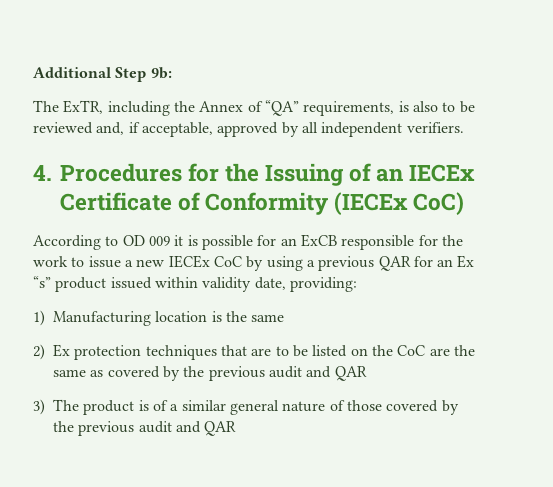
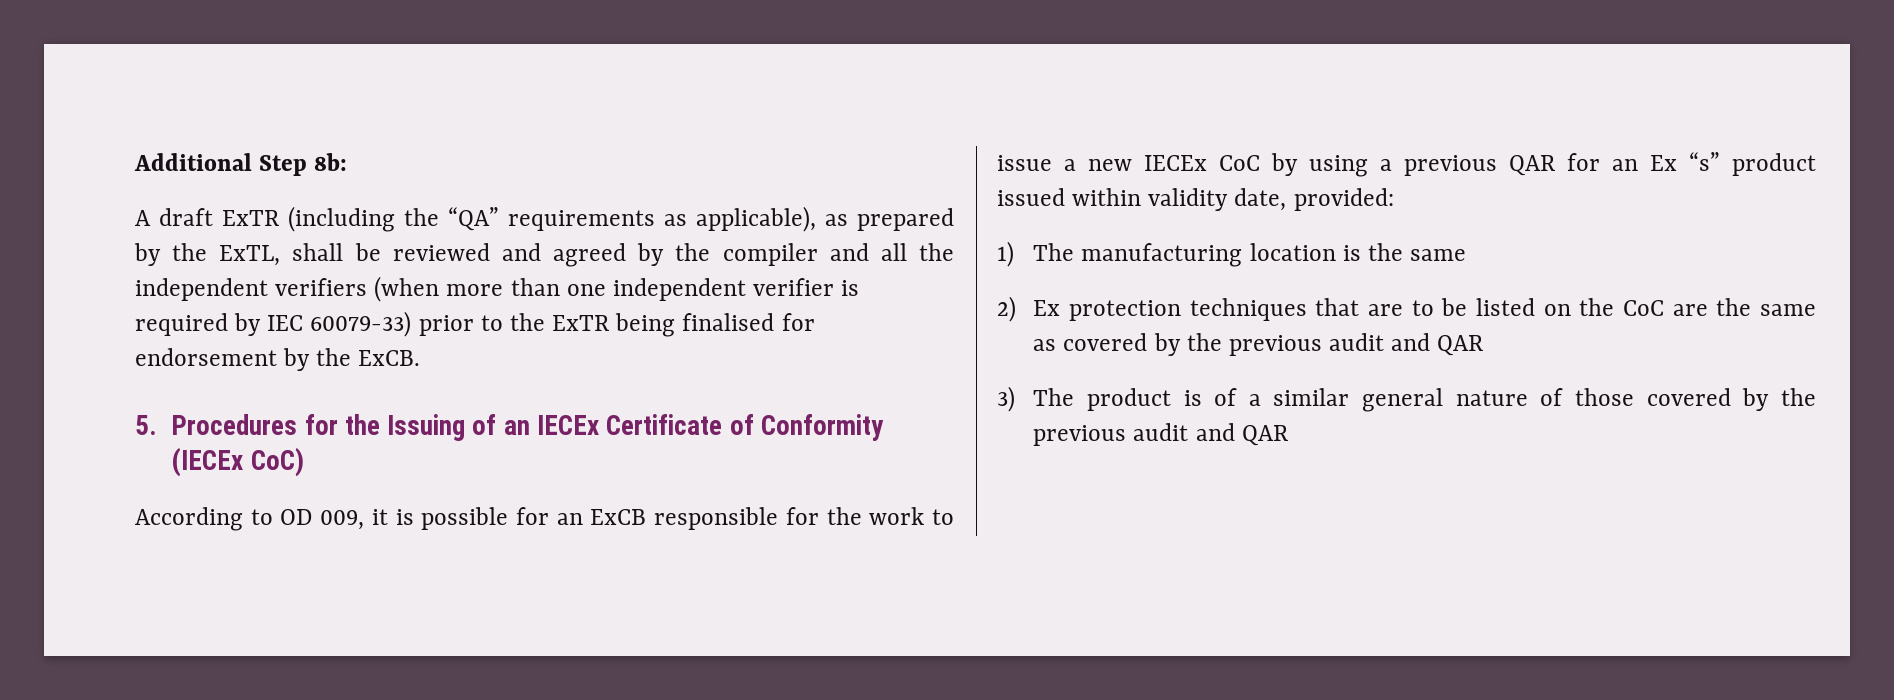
- Additional Step 9b:
- The ExTR, including the Annex of “QA” requirements, is also to be reviewed and, if acceptable, approved by all independent verifiers.
- 4. Procedures for the Issuing of an IECEx Certificate of Conformity (IECEx CoC)
+ Additional Step 8b:
+ A draft ExTR (including the “QA” requirements as applicable), as prepared by the ExTL, shall be reviewed and agreed by the compiler and all the independent verifiers (when more than one independent verifier is required by IEC 60079-33) prior to the ExTR being finalised for endorsement by the ExCB.
+ 5. Procedures for the Issuing of an IECEx Certificate of Conformity (IECEx CoC)
- According to OD 009 it is possible for an ExCB responsible for the work to issue a new IECEx CoC by using a previous QAR for an Ex “s” product issued within validity date, providing:
+ According to OD 009, it is possible for an ExCB responsible for the work to issue a new IECEx CoC by using a previous QAR for an Ex “s” product issued within validity date, provided:
- 1) Manufacturing location is the same
+ 1) The manufacturing location is the same

